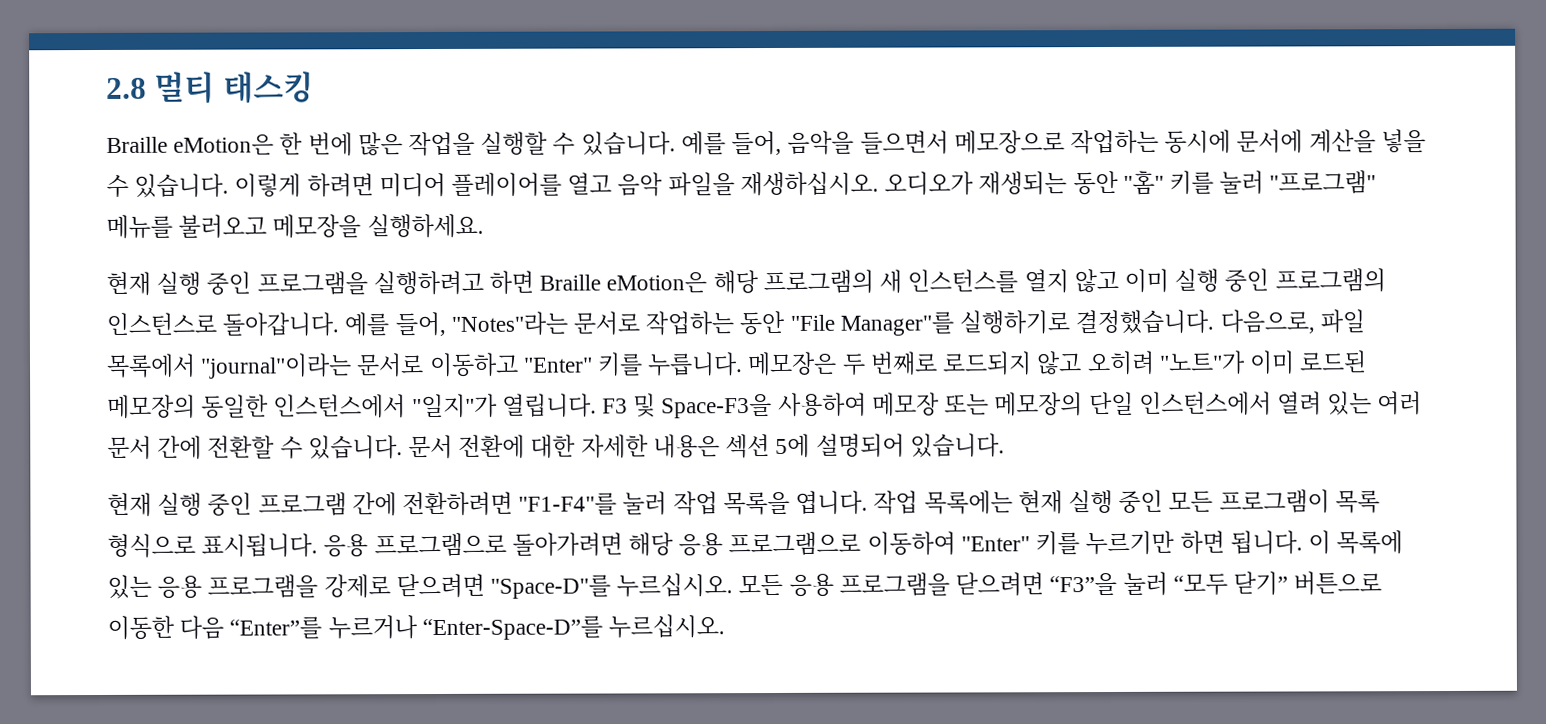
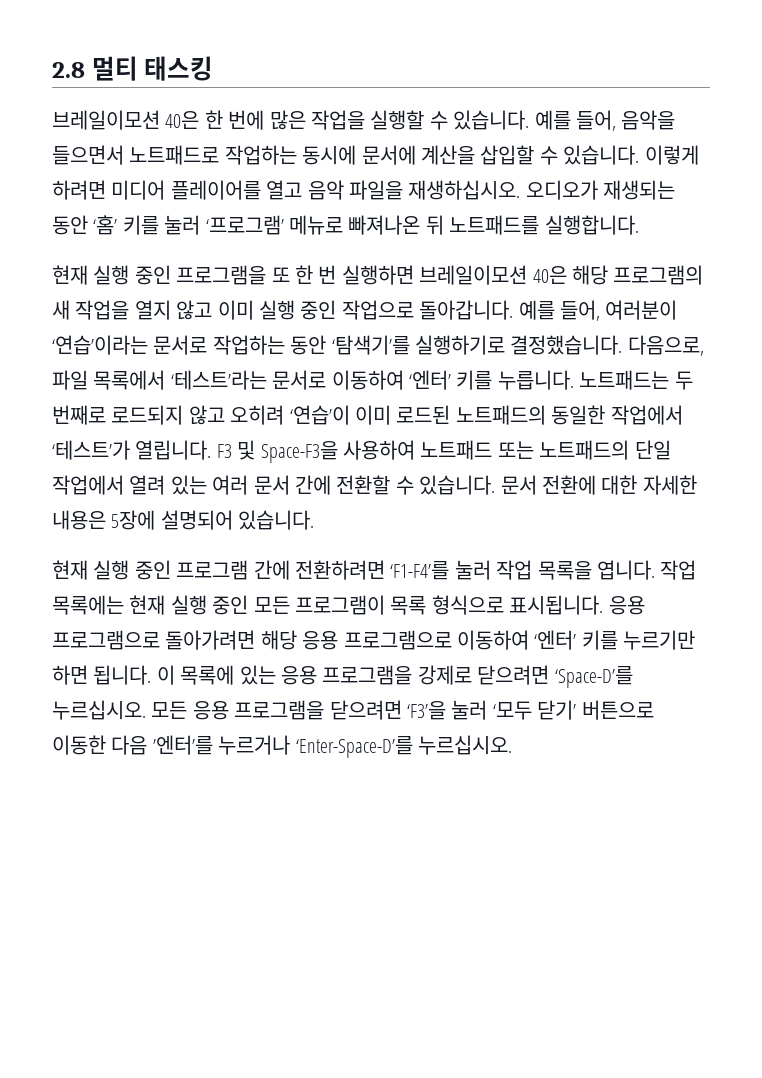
- Braille eMotion은 한 번에 많은 작업을 실행할 수 있습니다.
+ 브레일이모션 40은 한 번에 많은 작업을 실행할 수 있습니다.
- 예를 들어, 음악을 들으면서 메모장으로 작업하는 동시에 문서에 계산을 넣을 수 있습니다.
+ 예를 들어, 음악을 들으면서 노트패드로 작업하는 동시에 문서에 계산을 삽입할 수 있습니다.
- 오디오가 재생되는 동안 "홈" 키를 눌러 "프로그램" 메뉴를 불러오고 메모장을 실행하세요.
- 현재 실행 중인 프로그램을 실행하려고 하면 Braille eMotion은 해당 프로그램의 새 인스턴스를 열지 않고 이미 실행 중인 프로그램의 인스턴스로 돌아갑니다.
+ 오디오가 재생되는 동안 ‘홈’ 키를 눌러 ‘프로그램’ 메뉴로 빠져나온 뒤 노트패드를 실행합니다.
+ 현재 실행 중인 프로그램을 또 한 번 실행하면 브레일이모션 40은 해당 프로그램의 새 작업을 열지 않고 이미 실행 중인 작업으로 돌아갑니다.
- 예를 들어, "Notes"라는 문서로 작업하는 동안 "File Manager"를 실행하기로 결정했습니다.
+ 예를 들어, 여러분이 ‘연습’이라는 문서로 작업하는 동안 ‘탐색기’를 실행하기로 결정했습니다.
- 다음으로, 파일 목록에서 "journal"이라는 문서로 이동하고 "Enter" 키를 누릅니다.
+ 다음으로, 파일 목록에서 ‘테스트’라는 문서로 이동하여 ‘엔터’ 키를 누릅니다.
- 메모장은 두 번째로 로드되지 않고 오히려 "노트"가 이미 로드된 메모장의 동일한 인스턴스에서 "일지"가 열립니다.
+ 노트패드는 두 번째로 로드되지 않고 오히려 ‘연습’이 이미 로드된 노트패드의 동일한 작업에서 ‘테스트’가 열립니다.
- F3 및 Space-F3을 사용하여 메모장 또는 메모장의 단일 인스턴스에서 열려 있는 여러 문서 간에 전환할 수 있습니다.
+ F3 및 Space-F3을 사용하여 노트패드 또는 노트패드의 단일 작업에서 열려 있는 여러 문서 간에 전환할 수 있습니다.
- 문서 전환에 대한 자세한 내용은 섹션 5에 설명되어 있습니다.
+ 문서 전환에 대한 자세한 내용은 5장에 설명되어 있습니다.
- 현재 실행 중인 프로그램 간에 전환하려면 "F1-F4"를 눌러 작업 목록을 엽니다.
+ 현재 실행 중인 프로그램 간에 전환하려면 ‘F1-F4’를 눌러 작업 목록을 엽니다.
- 응용 프로그램으로 돌아가려면 해당 응용 프로그램으로 이동하여 "Enter" 키를 누르기만 하면 됩니다.
+ 응용 프로그램으로 돌아가려면 해당 응용 프로그램으로 이동하여 ‘엔터’ 키를 누르기만 하면 됩니다.
- 이 목록에 있는 응용 프로그램을 강제로 닫으려면 "Space-D"를 누르십시오.
+ 이 목록에 있는 응용 프로그램을 강제로 닫으려면 ‘Space-D’를 누르십시오.
- 모든 응용 프로그램을 닫으려면 “F3”을 눌러 “모두 닫기” 버튼으로 이동한 다음 “Enter”를 누르거나 “Enter-Space-D”를 누르십시오.
+ 모든 응용 프로그램을 닫으려면 ‘F3’을 눌러 ‘모두 닫기’ 버튼으로 이동한 다음 ’엔터’를 누르거나 ‘Enter-Space-D’를 누르십시오.

